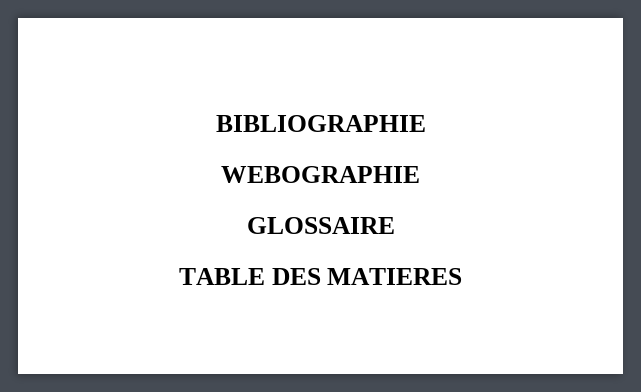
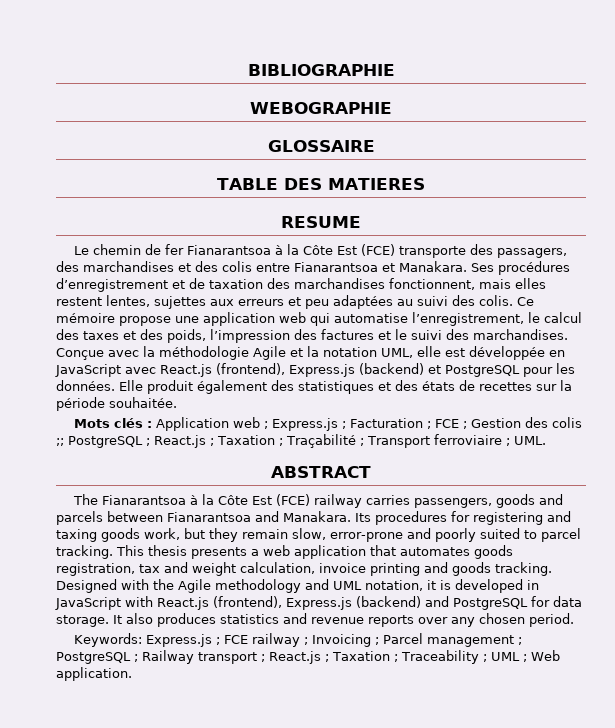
+ RESUME
+ Le chemin de fer Fianarantsoa à la Côte Est (FCE) transporte des passagers, des marchandises et des colis entre Fianarantsoa et Manakara. Ses procédures d’enregistrement et de taxation des marchandises fonctionnent, mais elles restent lentes, sujettes aux erreurs et peu adaptées au suivi des colis. Ce mémoire propose une application web qui automatise l’enregistrement, le calcul des taxes et des poids, l’impression des factures et le suivi des marchandises. Conçue avec la méthodologie Agile et la notation UML, elle est développée en JavaScript avec React.js (frontend), Express.js (backend) et PostgreSQL pour les données. Elle produit également des statistiques et des états de recettes sur la période souhaitée.
+ Mots clés : Application web ; Express.js ; Facturation ; FCE ; Gestion des colis ;; PostgreSQL ; React.js ; Taxation ; Traçabilité ; Transport ferroviaire ; UML.
+ ABSTRACT
+ The Fianarantsoa à la Côte Est (FCE) railway carries passengers, goods and parcels between Fianarantsoa and Manakara. Its procedures for registering and taxing goods work, but they remain slow, error-prone and poorly suited to parcel tracking. This thesis presents a web application that automates goods registration, tax and weight calculation, invoice printing and goods tracking. Designed with the Agile methodology and UML notation, it is developed in JavaScript with React.js (frontend), Express.js (backend) and PostgreSQL for data storage. It also produces statistics and revenue reports over any chosen period.
+ Keywords: Express.js ; FCE railway ; Invoicing ; Parcel management ; PostgreSQL ; Railway transport ; React.js ; Taxation ; Traceability ; UML ; Web application.

